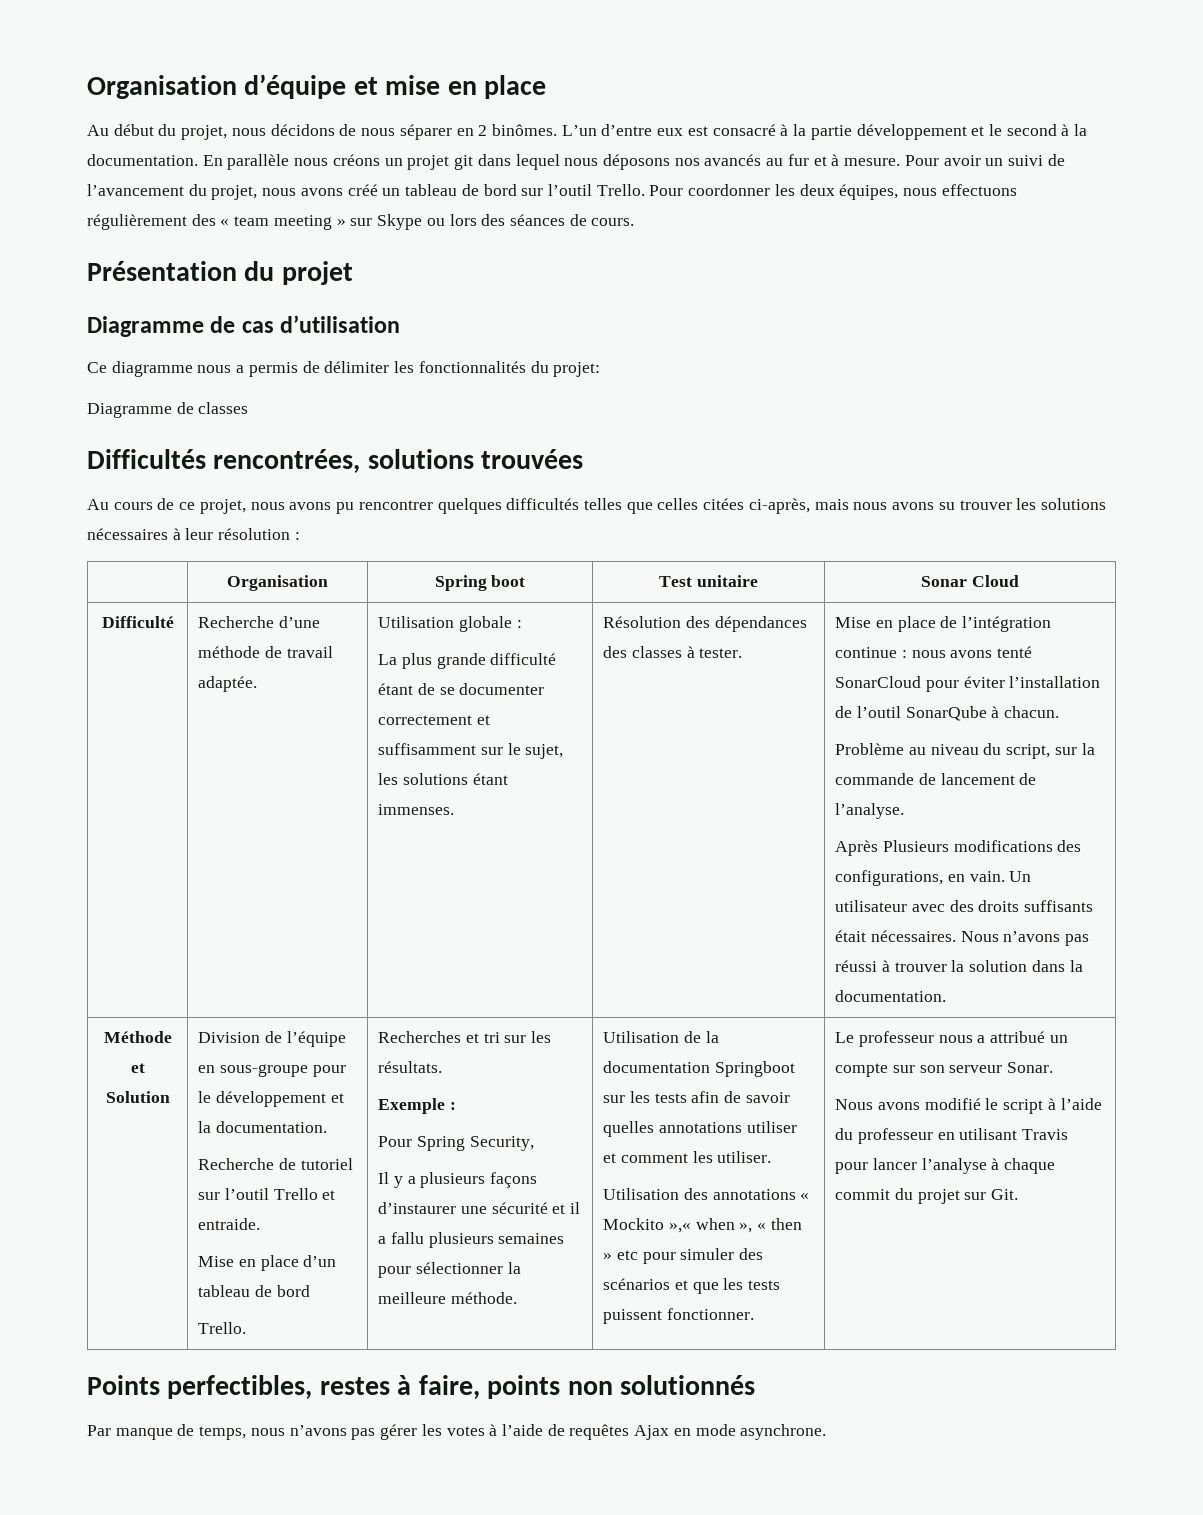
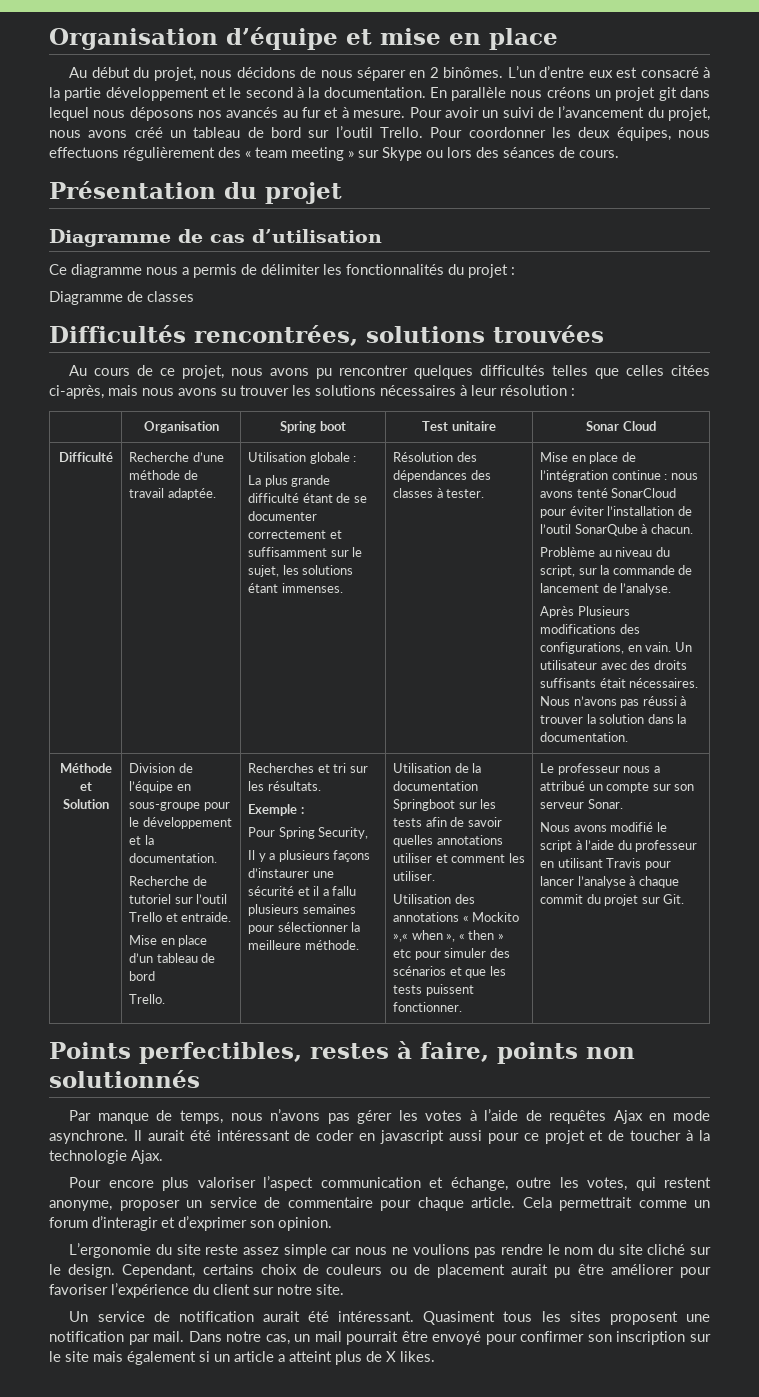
- Ce diagramme nous a permis de délimiter les fonctionnalités du projet:
+ Ce diagramme nous a permis de délimiter les fonctionnalités du projet :
+ Il aurait été intéressant de coder en javascript aussi pour ce projet et de toucher à la technologie Ajax.
+ Pour encore plus valoriser l’aspect communication et échange, outre les votes, qui restent anonyme, proposer un service de commentaire pour chaque article. Cela permettrait comme un forum d’interagir et d’exprimer son opinion.
+ L’ergonomie du site reste assez simple car nous ne voulions pas rendre le nom du site cliché sur le design. Cependant, certains choix de couleurs ou de placement aurait pu être améliorer pour favoriser l’expérience du client sur notre site.
+ Un service de notification aurait été intéressant. Quasiment tous les sites proposent une notification par mail. Dans notre cas, un mail pourrait être envoyé pour confirmer son inscription sur le site mais également si un article a atteint plus de X likes.

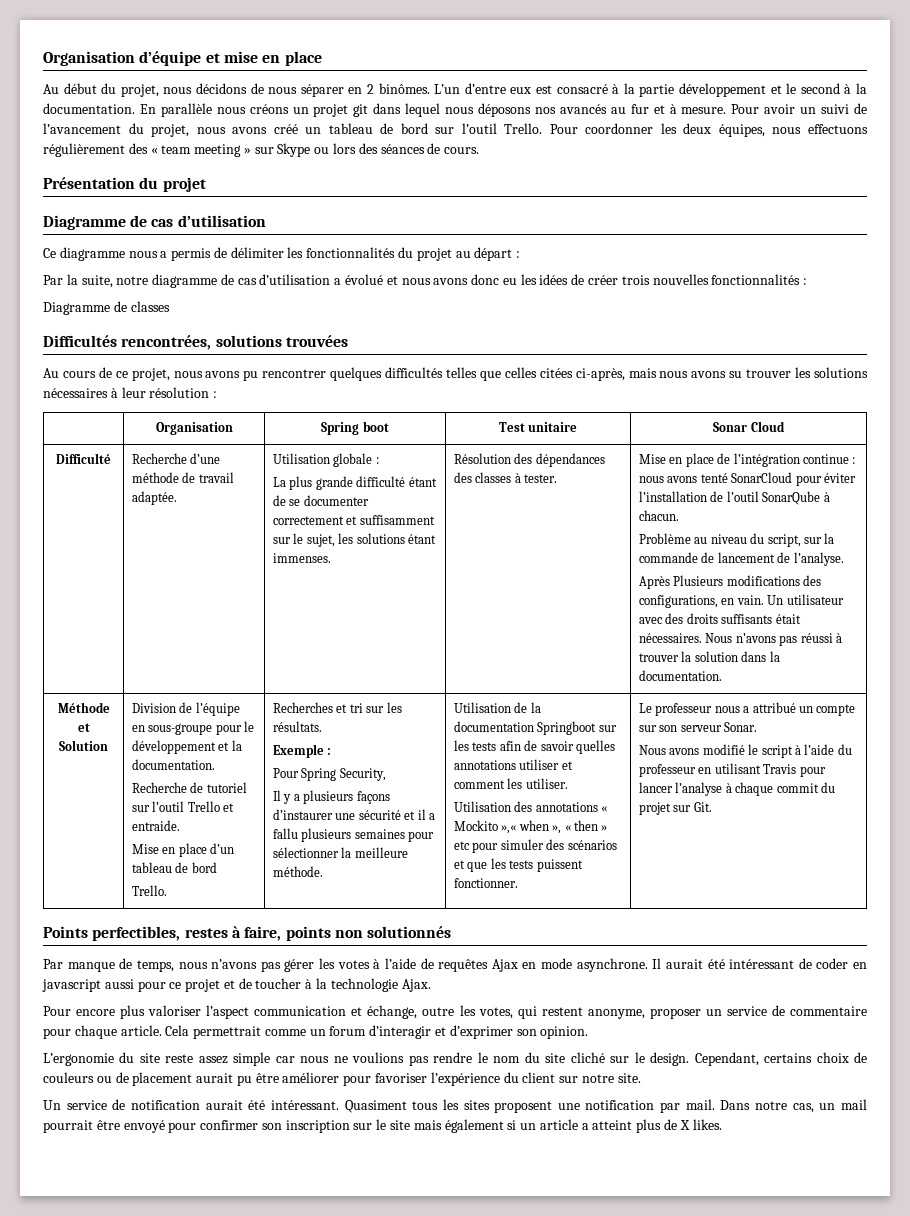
- Ce diagramme nous a permis de délimiter les fonctionnalités du projet :
+ Ce diagramme nous a permis de délimiter les fonctionnalités du projet au départ :
+ Par la suite, notre diagramme de cas d’utilisation a évolué et nous avons donc eu les idées de créer trois nouvelles fonctionnalités :

